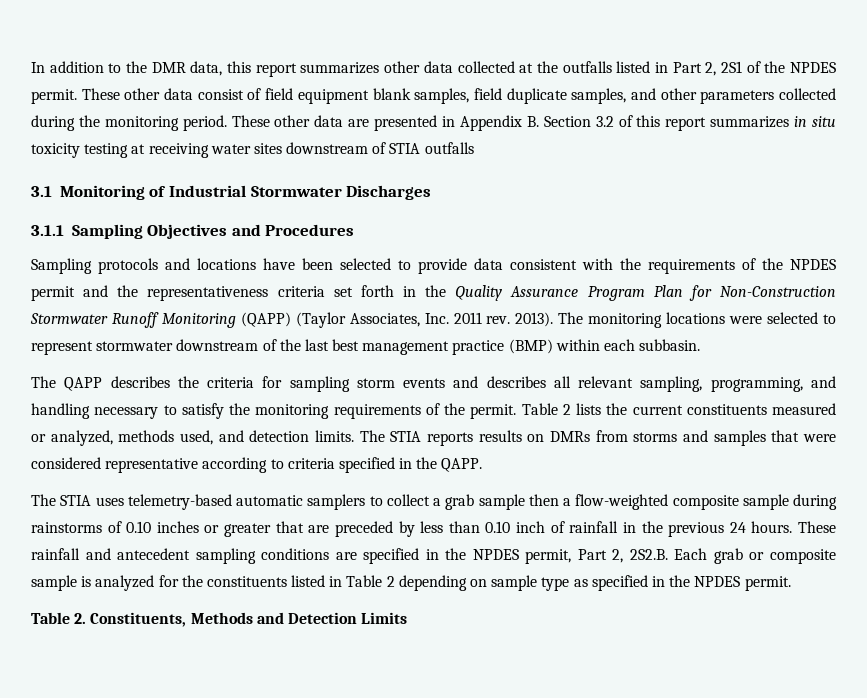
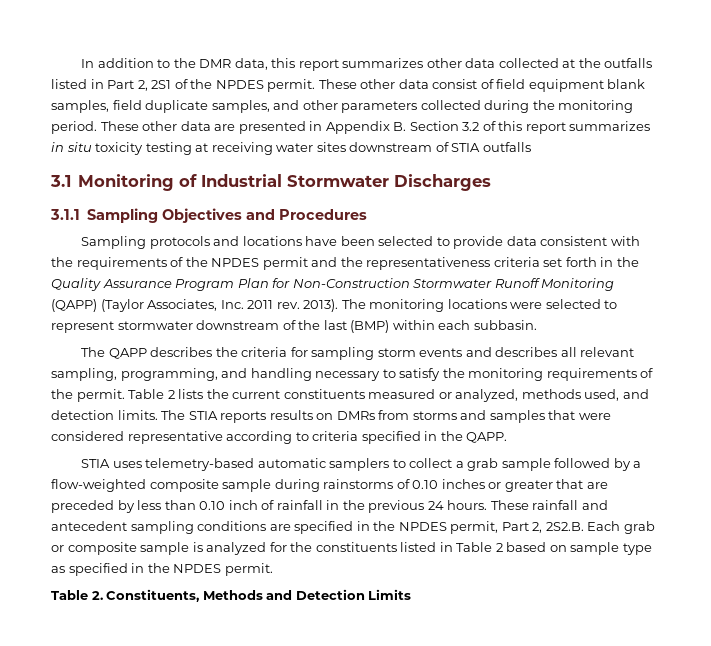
- The monitoring locations were selected to represent stormwater downstream of the last best management practice (BMP) within each subbasin.
+ The monitoring locations were selected to represent stormwater downstream of the last (BMP) within each subbasin.
- The STIA uses telemetry-based automatic samplers to collect a grab sample then a flow-weighted composite sample during rainstorms of 0.10 inches or greater that are preceded by less than 0.10 inch of rainfall in the previous 24 hours.
+ STIA uses telemetry-based automatic samplers to collect a grab sample followed by a flow-weighted composite sample during rainstorms of 0.10 inches or greater that are preceded by less than 0.10 inch of rainfall in the previous 24 hours.
- These rainfall and antecedent sampling conditions are specified in the NPDES permit, Part 2, 2S2.B. Each grab or composite sample is analyzed for the constituents listed in Table 2 depending on sample type as specified in the NPDES permit.
+ These rainfall and antecedent sampling conditions are specified in the NPDES permit, Part 2, 2S2.B. Each grab or composite sample is analyzed for the constituents listed in Table 2 based on sample type as specified in the NPDES permit.

